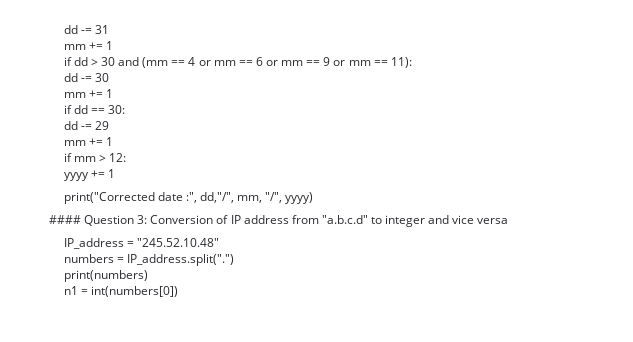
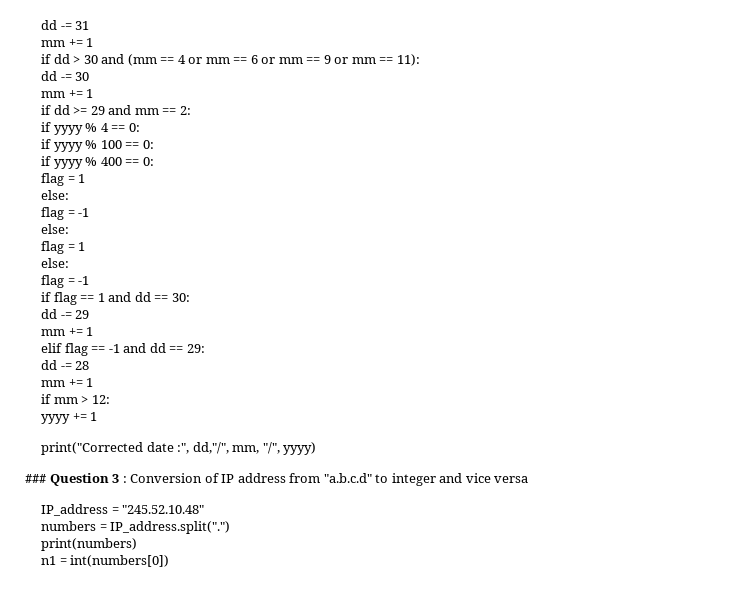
- if dd == 30:
+ if dd >= 29 and mm == 2:
+ if yyyy % 4 == 0:
+ if yyyy % 100 == 0:
+ if yyyy % 400 == 0:
+ flag = 1
+ else:
+ flag = -1
+ else:
+ flag = 1
+ else:
+ flag = -1
+ if flag == 1 and dd == 30:
+ elif flag == -1 and dd == 29:
+ dd -= 28
+ mm += 1
- #### Question 3: Conversion of IP address from "a.b.c.d" to integer and vice versa
+ ### Question 3 : Conversion of IP address from "a.b.c.d" to integer and vice versa

